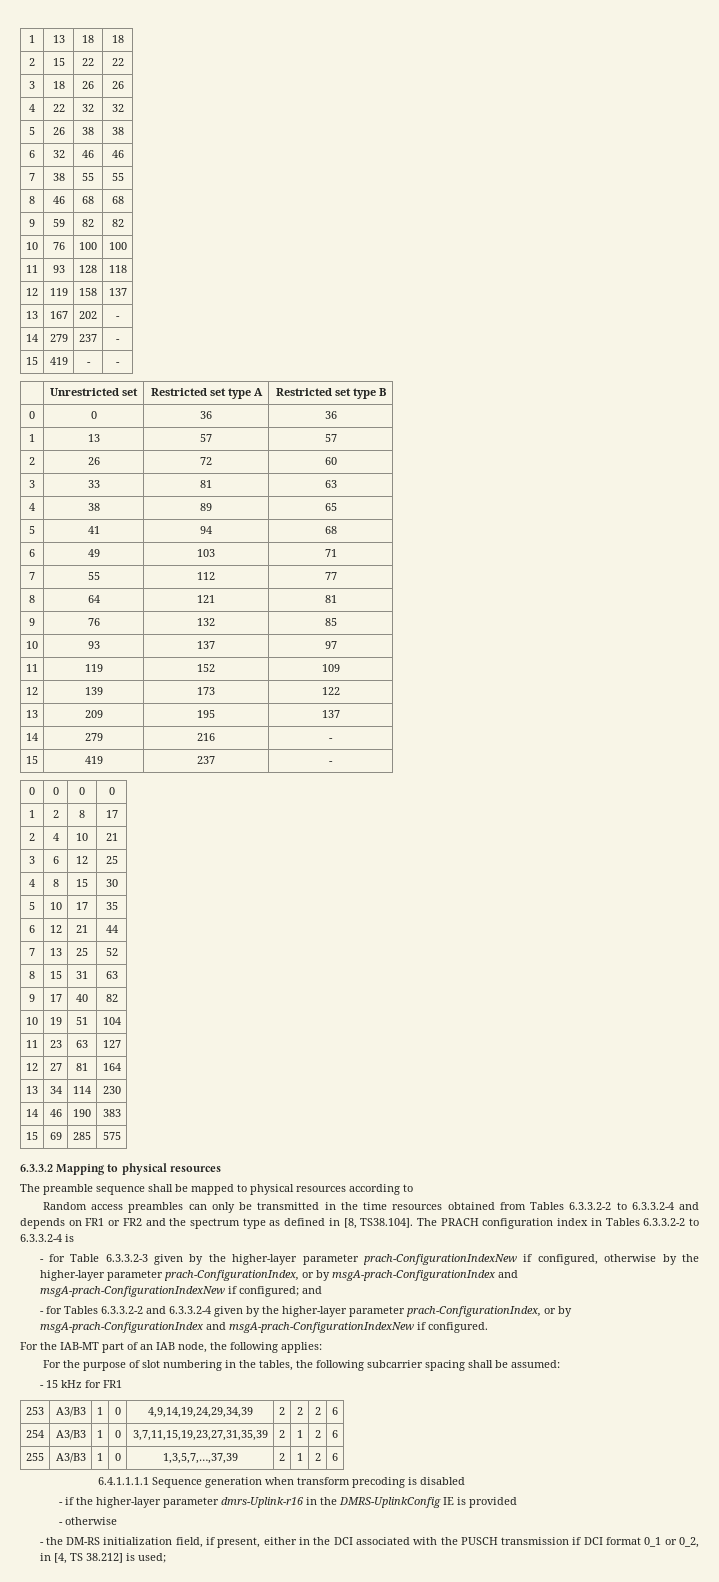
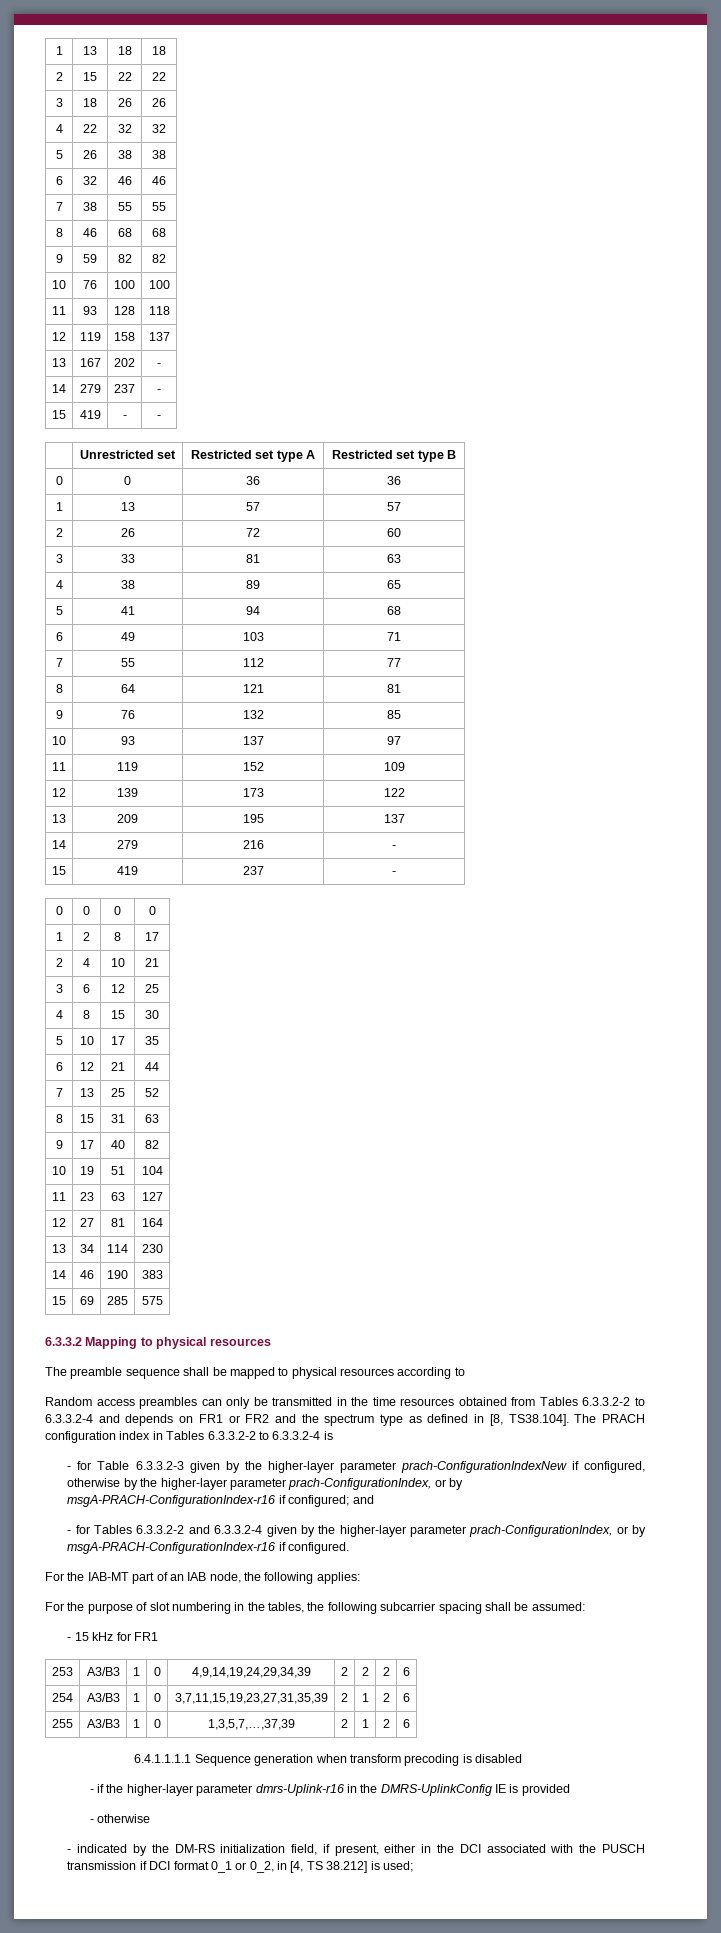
- - for Table 6.3.3.2-3 given by the higher-layer parameter prach-ConfigurationIndexNew if configured, otherwise by the higher-layer parameter prach-ConfigurationIndex, or by msgA-prach-ConfigurationIndex and msgA-prach-ConfigurationIndexNew if configured; and
+ - for Table 6.3.3.2-3 given by the higher-layer parameter prach-ConfigurationIndexNew if configured, otherwise by the higher-layer parameter prach-ConfigurationIndex, or by msgA-PRACH-ConfigurationIndex-r16 if configured; and
- - for Tables 6.3.3.2-2 and 6.3.3.2-4 given by the higher-layer parameter prach-ConfigurationIndex, or by msgA-prach-ConfigurationIndex and msgA-prach-ConfigurationIndexNew if configured.
+ - for Tables 6.3.3.2-2 and 6.3.3.2-4 given by the higher-layer parameter prach-ConfigurationIndex, or by msgA-PRACH-ConfigurationIndex-r16 if configured.
- - the DM-RS initialization field, if present, either in the DCI associated with the PUSCH transmission if DCI format 0_1 or 0_2, in [4, TS 38.212] is used;
+ - indicated by the DM-RS initialization field, if present, either in the DCI associated with the PUSCH transmission if DCI format 0_1 or 0_2, in [4, TS 38.212] is used;

